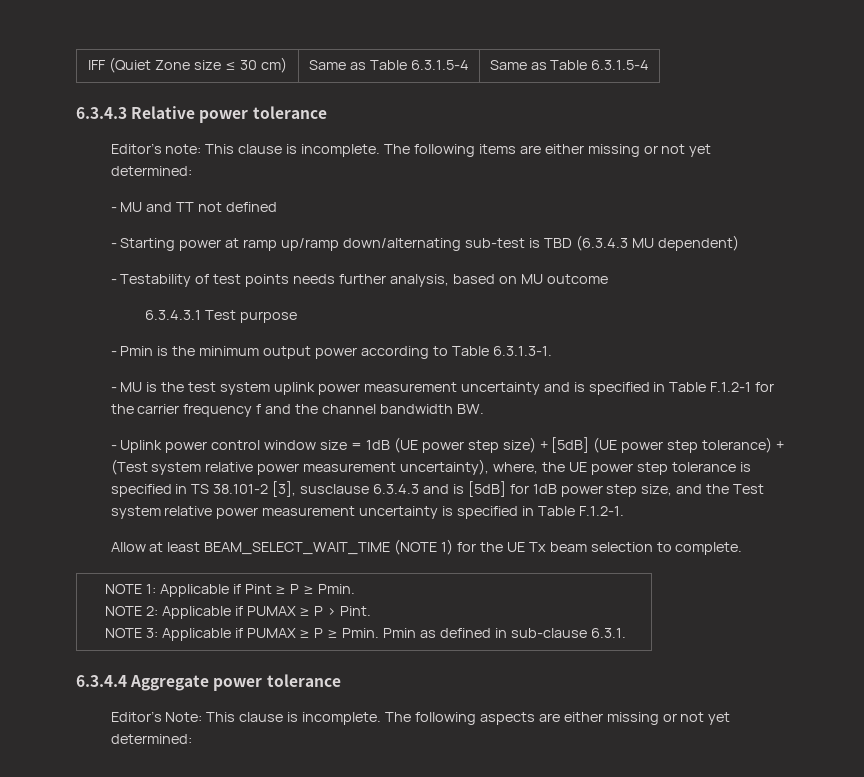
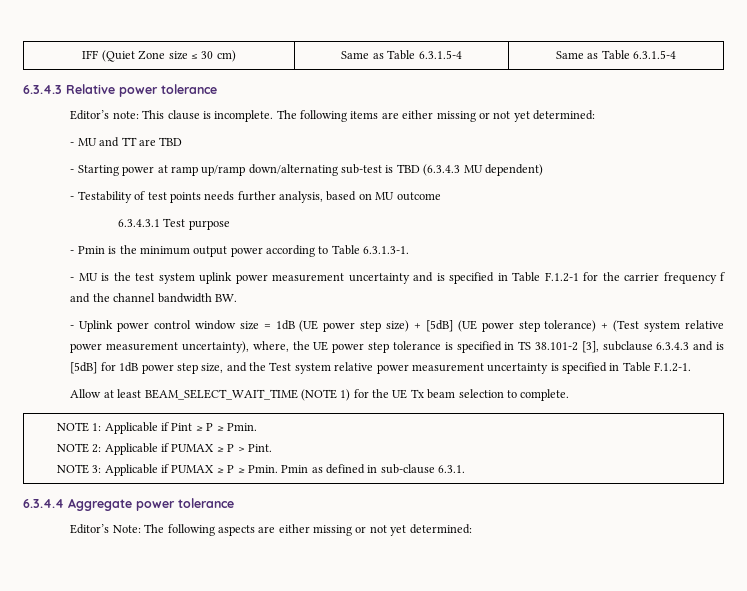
- - MU and TT not defined
+ - MU and TT are TBD
- - Uplink power control window size = 1dB (UE power step size) + [5dB] (UE power step tolerance) + (Test system relative power measurement uncertainty), where, the UE power step tolerance is specified in TS 38.101-2 [3], susclause 6.3.4.3 and is [5dB] for 1dB power step size, and the Test system relative power measurement uncertainty is specified in Table F.1.2-1.
+ - Uplink power control window size = 1dB (UE power step size) + [5dB] (UE power step tolerance) + (Test system relative power measurement uncertainty), where, the UE power step tolerance is specified in TS 38.101-2 [3], subclause 6.3.4.3 and is [5dB] for 1dB power step size, and the Test system relative power measurement uncertainty is specified in Table F.1.2-1.
- Editor’s Note: This clause is incomplete. The following aspects are either missing or not yet determined:
+ Editor’s Note: The following aspects are either missing or not yet determined:

